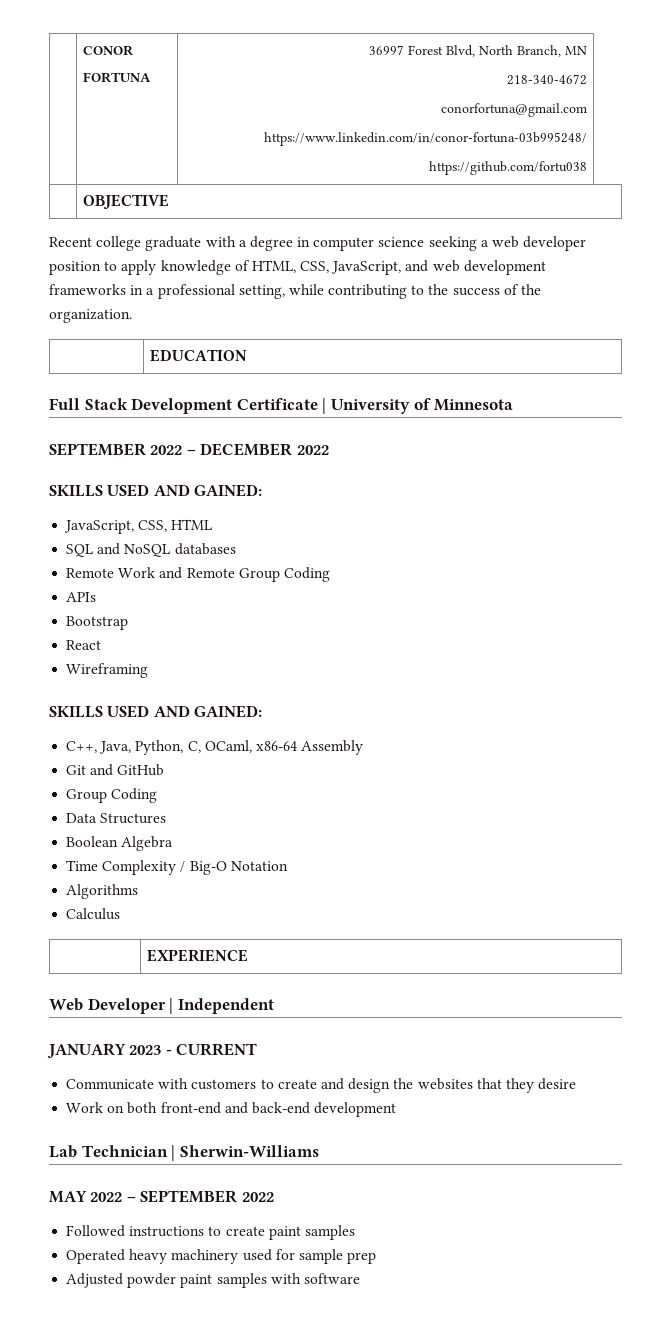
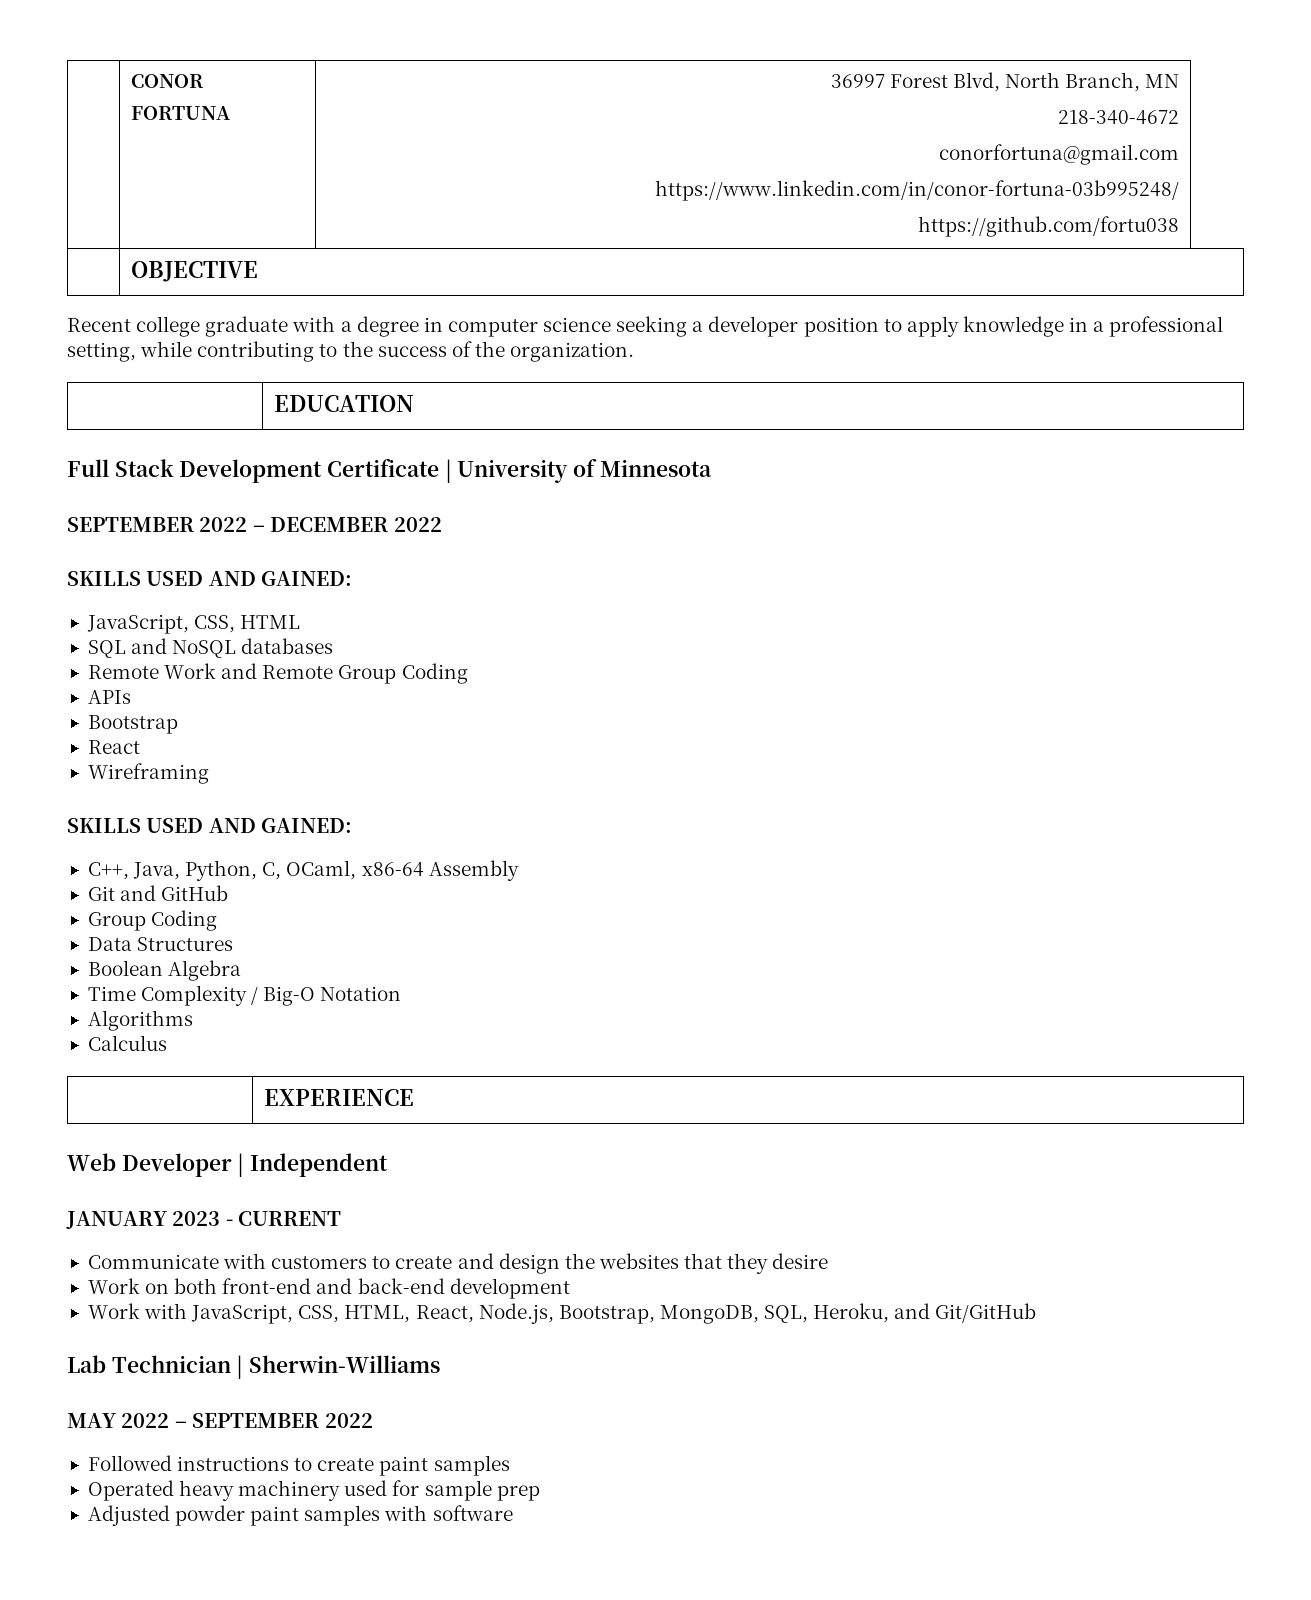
- Recent college graduate with a degree in computer science seeking a web developer position to apply knowledge of HTML, CSS, JavaScript, and web development frameworks in a professional setting, while contributing to the success of the organization.
+ Recent college graduate with a degree in computer science seeking a developer position to apply knowledge in a professional setting, while contributing to the success of the organization.
+ Work with JavaScript, CSS, HTML, React, Node.js, Bootstrap, MongoDB, SQL, Heroku, and Git/GitHub

